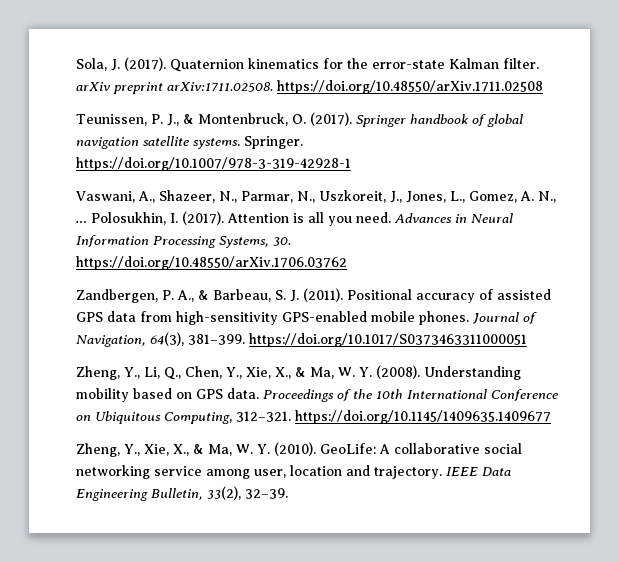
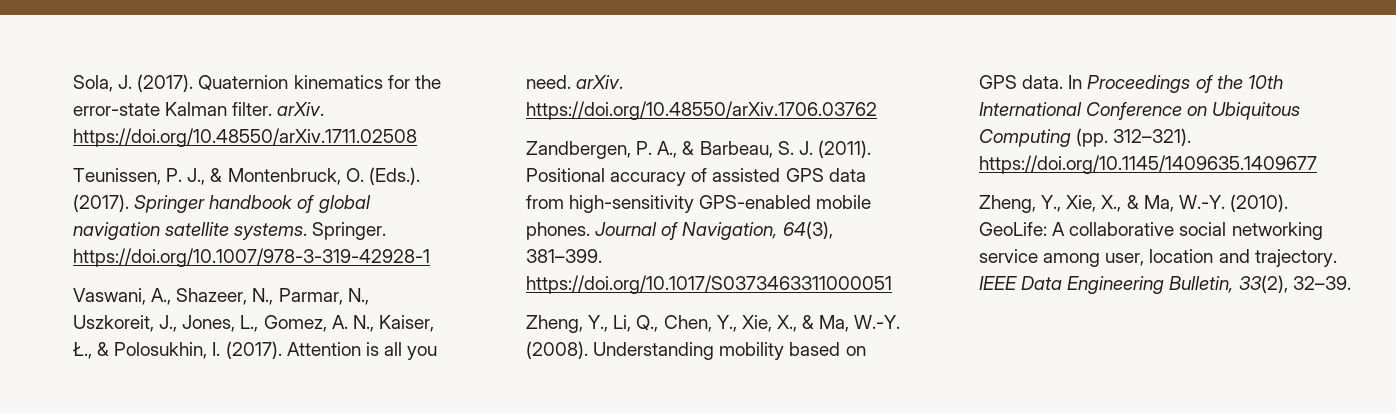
- Quaternion kinematics for the error-state Kalman filter. arXiv preprint arXiv:1711.02508. https://doi.org/10.48550/arXiv.1711.02508
+ Quaternion kinematics for the error-state Kalman filter. arXiv. https://doi.org/10.48550/arXiv.1711.02508
- Teunissen, P. J., & Montenbruck, O. (2017).
+ Teunissen, P. J., & Montenbruck, O. (Eds.). (2017).
- Vaswani, A., Shazeer, N., Parmar, N., Uszkoreit, J., Jones, L., Gomez, A. N., … Polosukhin, I. (2017).
+ Vaswani, A., Shazeer, N., Parmar, N., Uszkoreit, J., Jones, L., Gomez, A. N., Kaiser, Ł., & Polosukhin, I. (2017).
- Attention is all you need. Advances in Neural Information Processing Systems, 30. https://doi.org/10.48550/arXiv.1706.03762
+ Attention is all you need. arXiv. https://doi.org/10.48550/arXiv.1706.03762
- Zheng, Y., Li, Q., Chen, Y., Xie, X., & Ma, W. Y. (2008).
+ Zheng, Y., Li, Q., Chen, Y., Xie, X., & Ma, W.-Y. (2008).
- Proceedings of the 10th International Conference on Ubiquitous Computing, 312–321. https://doi.org/10.1145/1409635.1409677
+ In Proceedings of the 10th International Conference on Ubiquitous Computing (pp. 312–321). https://doi.org/10.1145/1409635.1409677
- Zheng, Y., Xie, X., & Ma, W. Y. (2010).
+ Zheng, Y., Xie, X., & Ma, W.-Y. (2010).

